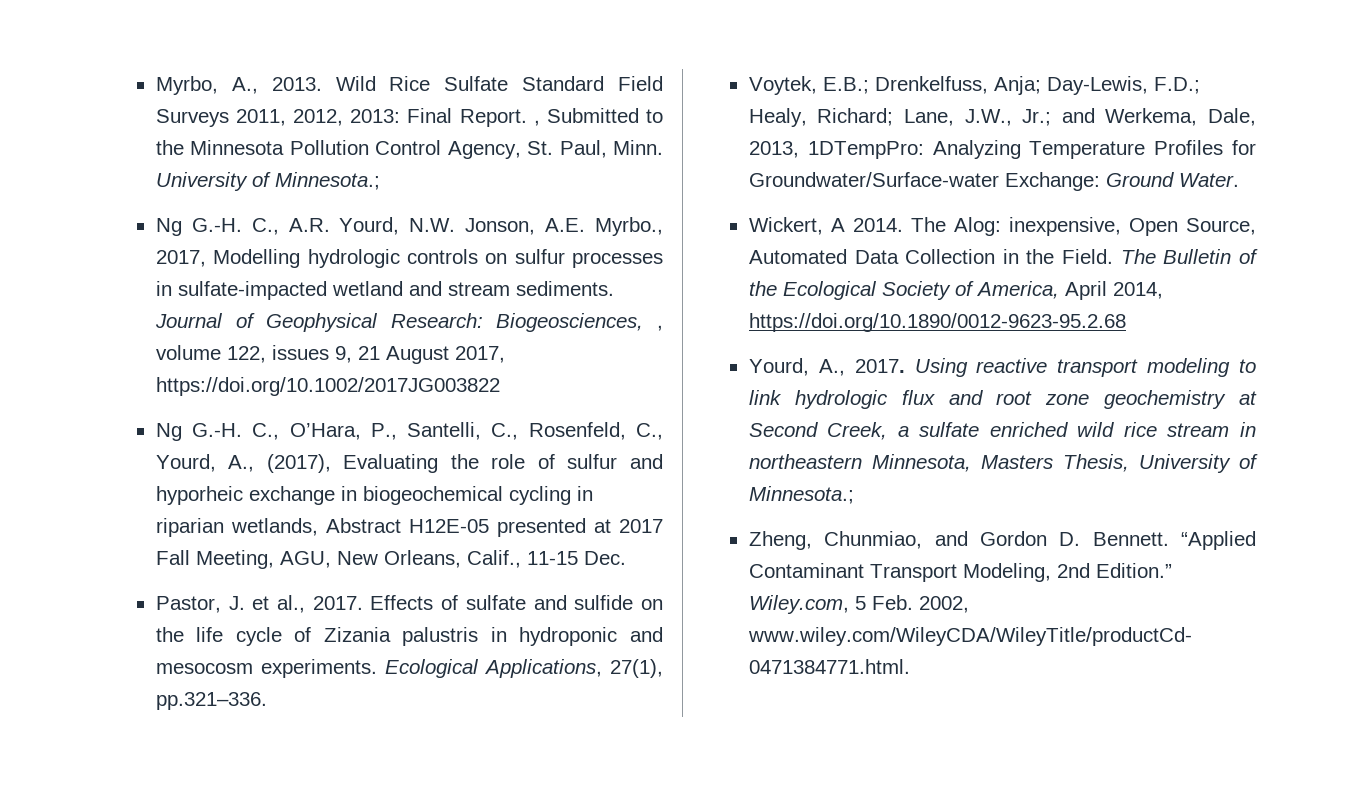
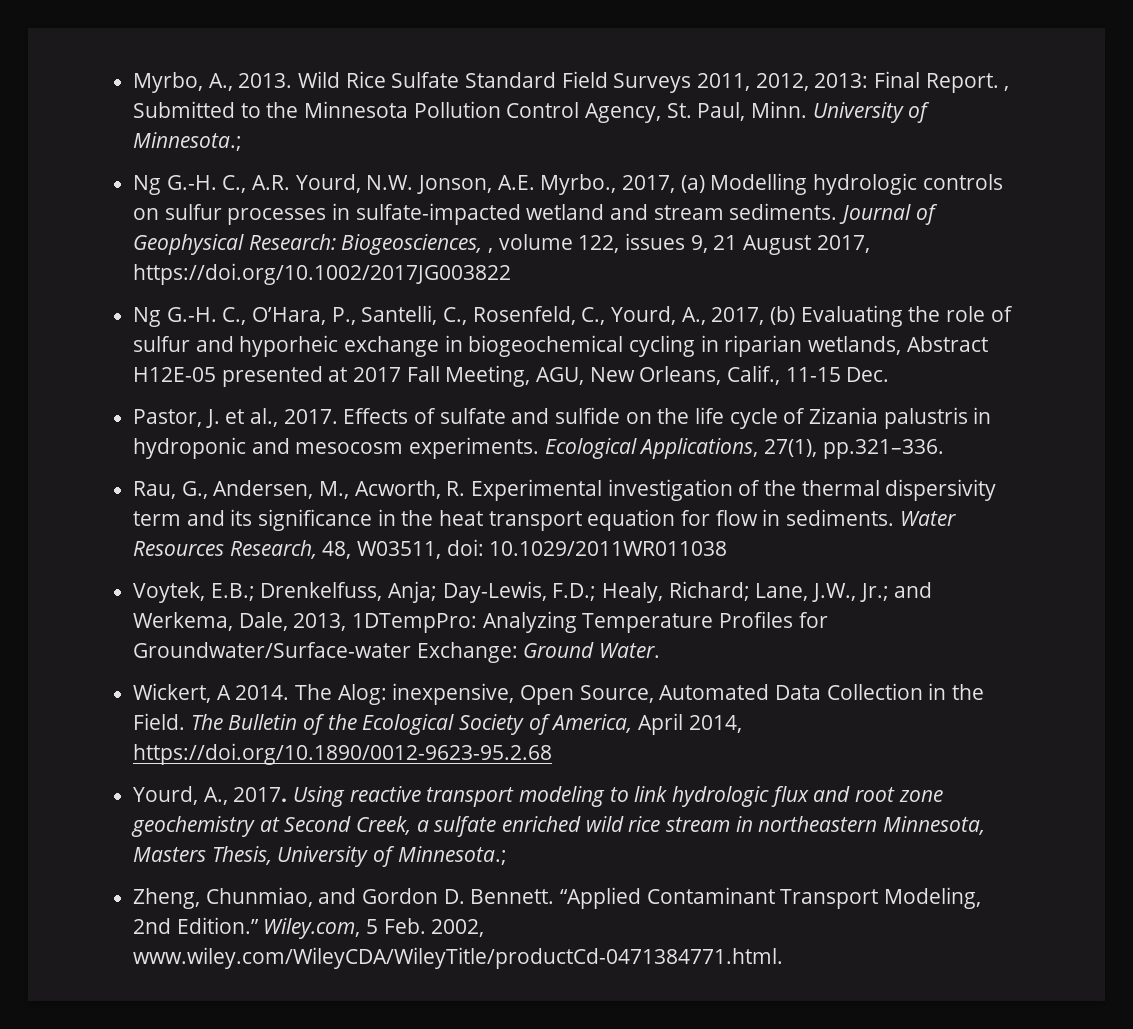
- Ng G.-H. C., A.R. Yourd, N.W. Jonson, A.E. Myrbo., 2017, Modelling hydrologic controls on sulfur processes in sulfate-impacted wetland and stream sediments.
+ Ng G.-H. C., A.R. Yourd, N.W. Jonson, A.E. Myrbo., 2017, (a) Modelling hydrologic controls on sulfur processes in sulfate-impacted wetland and stream sediments.
- Ng G.-H. C., O’Hara, P., Santelli, C., Rosenfeld, C., Yourd, A., (2017), Evaluating the role of sulfur and hyporheic exchange in biogeochemical cycling in riparian wetlands, Abstract H12E-05 presented at 2017 Fall Meeting, AGU, New Orleans, Calif., 11-15 Dec.
+ Ng G.-H. C., O’Hara, P., Santelli, C., Rosenfeld, C., Yourd, A., 2017, (b) Evaluating the role of sulfur and hyporheic exchange in biogeochemical cycling in riparian wetlands, Abstract H12E-05 presented at 2017 Fall Meeting, AGU, New Orleans, Calif., 11-15 Dec.
+ Rau, G., Andersen, M., Acworth, R. Experimental investigation of the thermal dispersivity term and its significance in the heat transport equation for flow in sediments. Water Resources Research, 48, W03511, doi: 10.1029/2011WR011038

